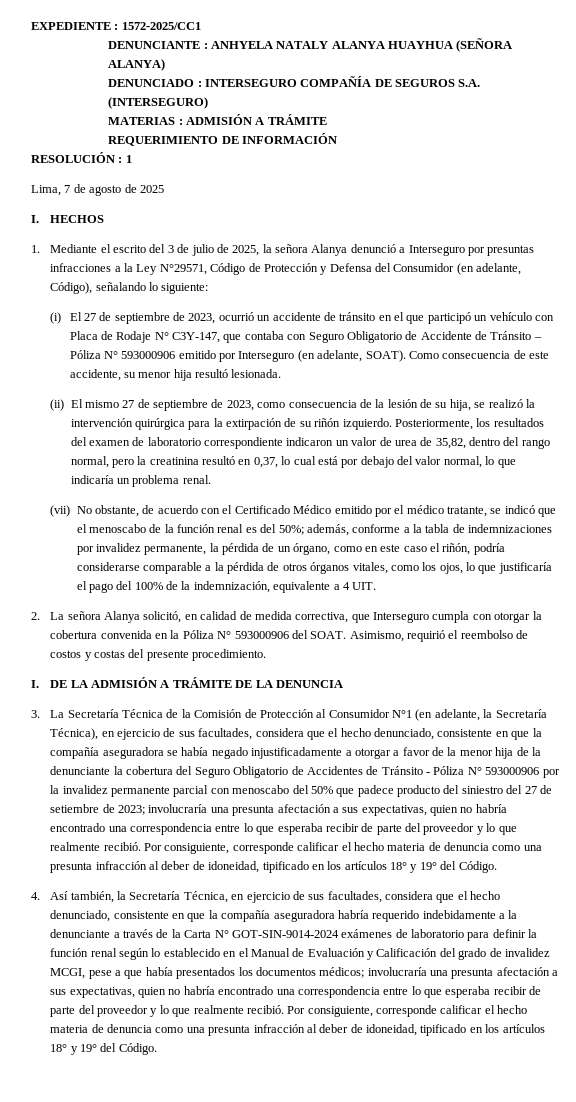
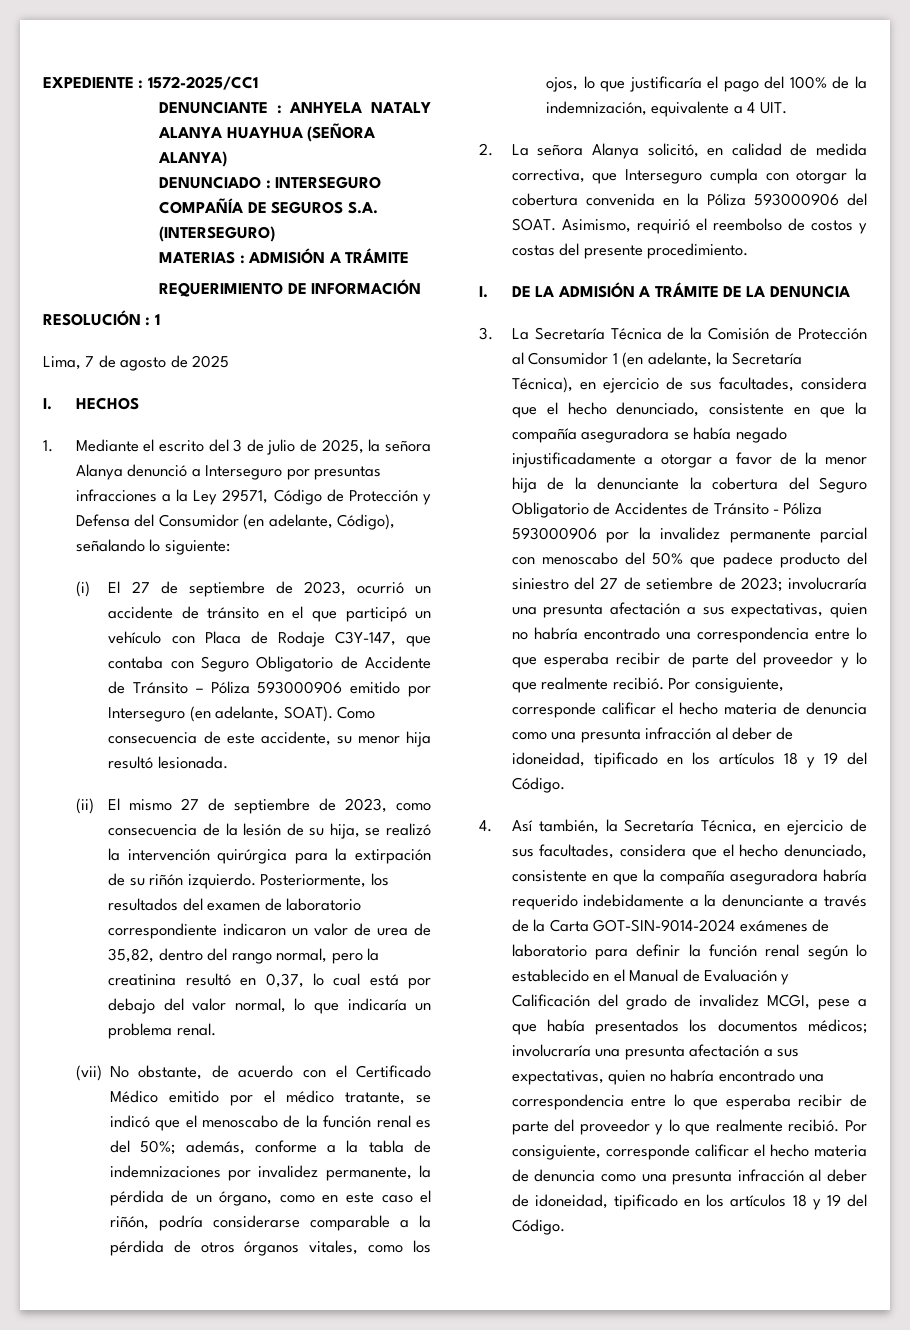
- 1. Mediante el escrito del 3 de julio de 2025, la señora Alanya denunció a Interseguro por presuntas infracciones a la Ley N°29571, Código de Protección y Defensa del Consumidor (en adelante, Código), señalando lo siguiente:
+ 1. Mediante el escrito del 3 de julio de 2025, la señora Alanya denunció a Interseguro por presuntas infracciones a la Ley 29571, Código de Protección y Defensa del Consumidor (en adelante, Código), señalando lo siguiente:
- (i) El 27 de septiembre de 2023, ocurrió un accidente de tránsito en el que participó un vehículo con Placa de Rodaje N° C3Y-147, que contaba con Seguro Obligatorio de Accidente de Tránsito – Póliza N° 593000906 emitido por Interseguro (en adelante, SOAT).
+ (i) El 27 de septiembre de 2023, ocurrió un accidente de tránsito en el que participó un vehículo con Placa de Rodaje C3Y-147, que contaba con Seguro Obligatorio de Accidente de Tránsito – Póliza 593000906 emitido por Interseguro (en adelante, SOAT).
- 2. La señora Alanya solicitó, en calidad de medida correctiva, que Interseguro cumpla con otorgar la cobertura convenida en la Póliza N° 593000906 del SOAT.
+ 2. La señora Alanya solicitó, en calidad de medida correctiva, que Interseguro cumpla con otorgar la cobertura convenida en la Póliza 593000906 del SOAT.
- 3. La Secretaría Técnica de la Comisión de Protección al Consumidor N°1 (en adelante, la Secretaría Técnica), en ejercicio de sus facultades, considera que el hecho denunciado, consistente en que la compañía aseguradora se había negado injustificadamente a otorgar a favor de la menor hija de la denunciante la cobertura del Seguro Obligatorio de Accidentes de Tránsito - Póliza N° 593000906 por la invalidez permanente parcial con menoscabo del 50% que padece producto del siniestro del 27 de setiembre de 2023; involucraría una presunta afectación a sus expectativas, quien no habría encontrado una correspondencia entre lo que esperaba recibir de parte del proveedor y lo que realmente recibió. Por consiguiente, corresponde calificar el hecho materia de denuncia como una presunta infracción al deber de idoneidad, tipificado en los artículos 18° y 19° del Código.
+ 3. La Secretaría Técnica de la Comisión de Protección al Consumidor 1 (en adelante, la Secretaría Técnica), en ejercicio de sus facultades, considera que el hecho denunciado, consistente en que la compañía aseguradora se había negado injustificadamente a otorgar a favor de la menor hija de la denunciante la cobertura del Seguro Obligatorio de Accidentes de Tránsito - Póliza 593000906 por la invalidez permanente parcial con menoscabo del 50% que padece producto del siniestro del 27 de setiembre de 2023; involucraría una presunta afectación a sus expectativas, quien no habría encontrado una correspondencia entre lo que esperaba recibir de parte del proveedor y lo que realmente recibió. Por consiguiente, corresponde calificar el hecho materia de denuncia como una presunta infracción al deber de idoneidad, tipificado en los artículos 18 y 19 del Código.
- 4. Así también, la Secretaría Técnica, en ejercicio de sus facultades, considera que el hecho denunciado, consistente en que la compañía aseguradora habría requerido indebidamente a la denunciante a través de la Carta N° GOT-SIN-9014-2024 exámenes de laboratorio para definir la función renal según lo establecido en el Manual de Evaluación y Calificación del grado de invalidez MCGI, pese a que había presentados los documentos médicos; involucraría una presunta afectación a sus expectativas, quien no habría encontrado una correspondencia entre lo que esperaba recibir de parte del proveedor y lo que realmente recibió. Por consiguiente, corresponde calificar el hecho materia de denuncia como una presunta infracción al deber de idoneidad, tipificado en los artículos 18° y 19° del Código.
+ 4. Así también, la Secretaría Técnica, en ejercicio de sus facultades, considera que el hecho denunciado, consistente en que la compañía aseguradora habría requerido indebidamente a la denunciante a través de la Carta GOT-SIN-9014-2024 exámenes de laboratorio para definir la función renal según lo establecido en el Manual de Evaluación y Calificación del grado de invalidez MCGI, pese a que había presentados los documentos médicos; involucraría una presunta afectación a sus expectativas, quien no habría encontrado una correspondencia entre lo que esperaba recibir de parte del proveedor y lo que realmente recibió. Por consiguiente, corresponde calificar el hecho materia de denuncia como una presunta infracción al deber de idoneidad, tipificado en los artículos 18 y 19 del Código.

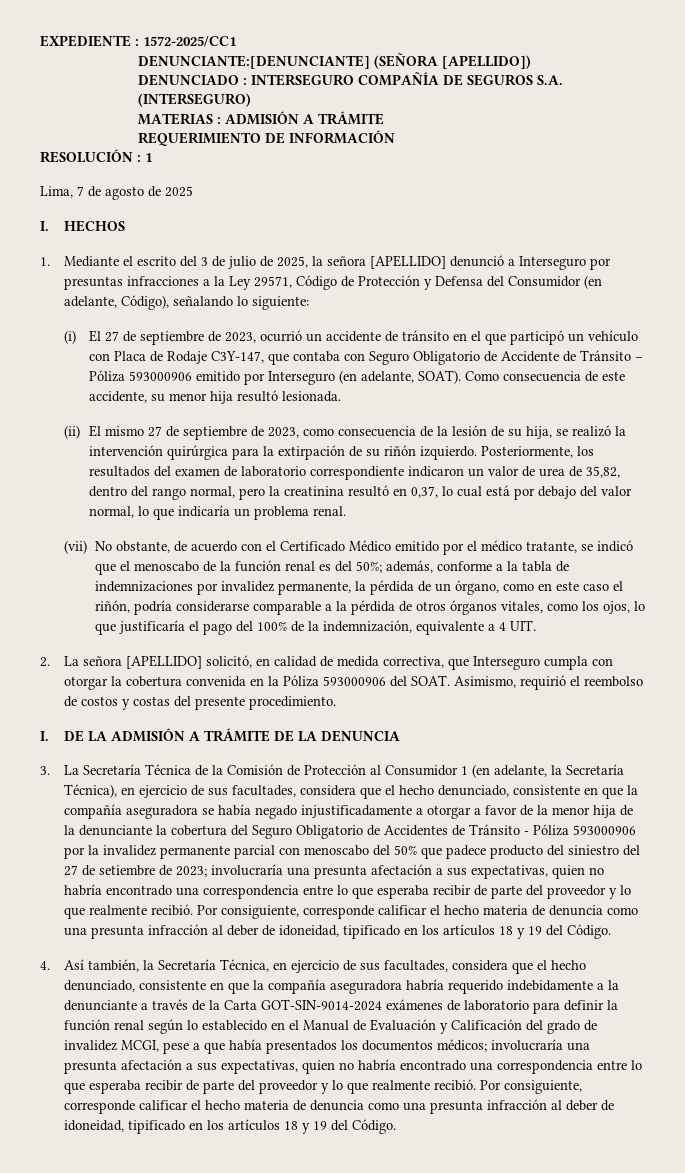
- DENUNCIANTE : ANHYELA NATALY ALANYA HUAYHUA (SEÑORA ALANYA)
+ DENUNCIANTE:[DENUNCIANTE] (SEÑORA [APELLIDO])
- 1. Mediante el escrito del 3 de julio de 2025, la señora Alanya denunció a Interseguro por presuntas infracciones a la Ley 29571, Código de Protección y Defensa del Consumidor (en adelante, Código), señalando lo siguiente:
+ 1. Mediante el escrito del 3 de julio de 2025, la señora [APELLIDO] denunció a Interseguro por presuntas infracciones a la Ley 29571, Código de Protección y Defensa del Consumidor (en adelante, Código), señalando lo siguiente:
- 2. La señora Alanya solicitó, en calidad de medida correctiva, que Interseguro cumpla con otorgar la cobertura convenida en la Póliza 593000906 del SOAT.
+ 2. La señora [APELLIDO] solicitó, en calidad de medida correctiva, que Interseguro cumpla con otorgar la cobertura convenida en la Póliza 593000906 del SOAT.

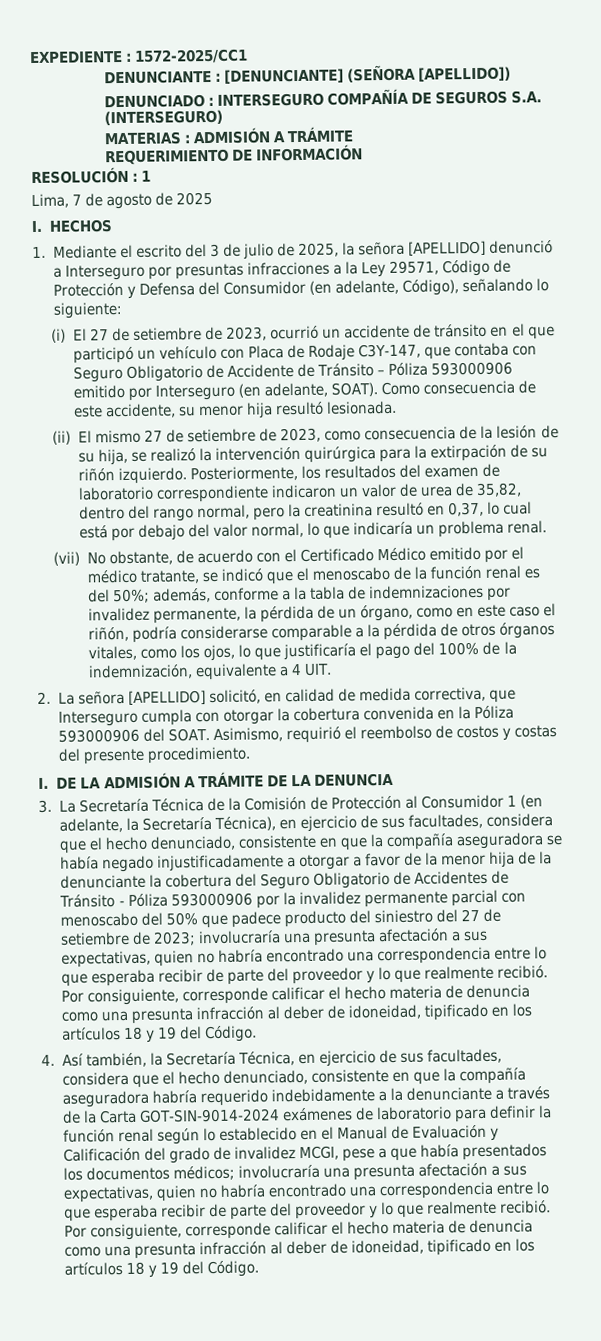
- DENUNCIANTE:[DENUNCIANTE] (SEÑORA [APELLIDO])
+ DENUNCIANTE : [DENUNCIANTE] (SEÑORA [APELLIDO])
- (i) El 27 de septiembre de 2023, ocurrió un accidente de tránsito en el que participó un vehículo con Placa de Rodaje C3Y-147, que contaba con Seguro Obligatorio de Accidente de Tránsito – Póliza 593000906 emitido por Interseguro (en adelante, SOAT).
+ (i) El 27 de setiembre de 2023, ocurrió un accidente de tránsito en el que participó un vehículo con Placa de Rodaje C3Y-147, que contaba con Seguro Obligatorio de Accidente de Tránsito – Póliza 593000906 emitido por Interseguro (en adelante, SOAT).
- (ii) El mismo 27 de septiembre de 2023, como consecuencia de la lesión de su hija, se realizó la intervención quirúrgica para la extirpación de su riñón izquierdo.
+ (ii) El mismo 27 de setiembre de 2023, como consecuencia de la lesión de su hija, se realizó la intervención quirúrgica para la extirpación de su riñón izquierdo.

